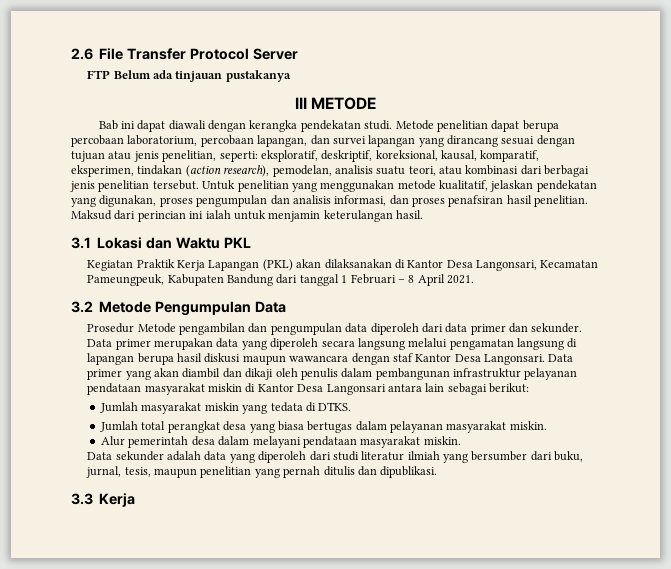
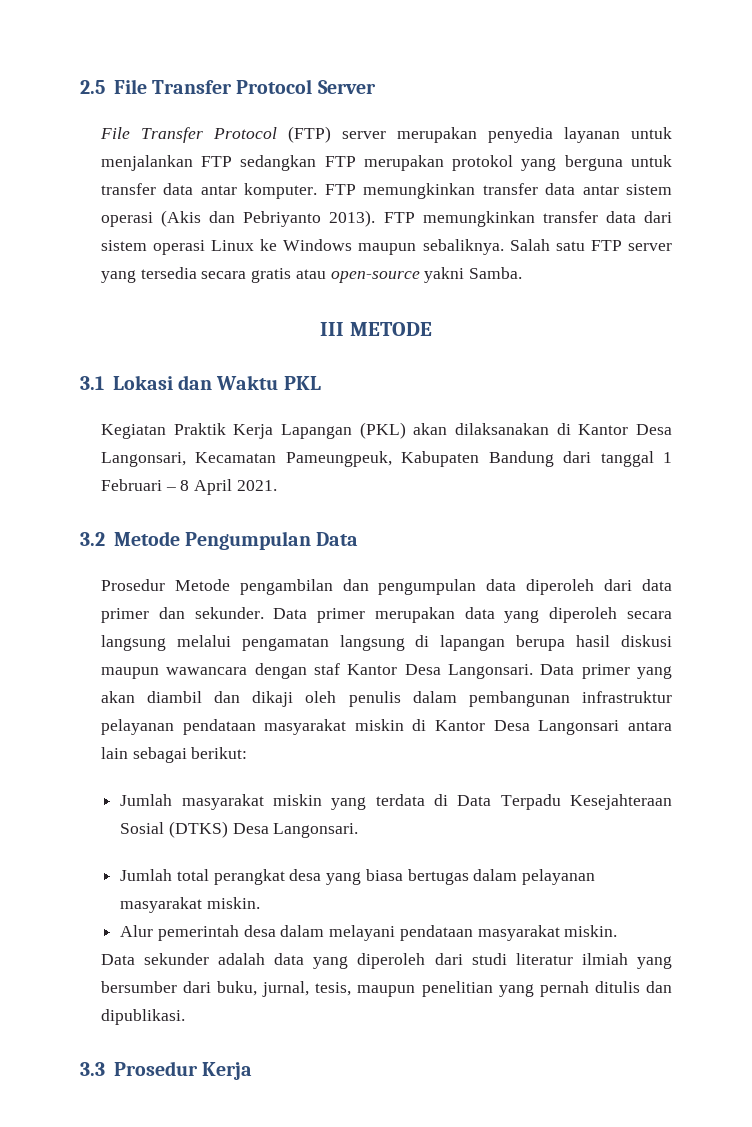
- 2.6 File Transfer Protocol Server
+ 2.5 File Transfer Protocol Server
- FTP Belum ada tinjauan pustakanya
+ File Transfer Protocol (FTP) server merupakan penyedia layanan untuk menjalankan FTP sedangkan FTP merupakan protokol yang berguna untuk transfer data antar komputer. FTP memungkinkan transfer data antar sistem operasi (Akis dan Pebriyanto 2013). FTP memungkinkan transfer data dari sistem operasi Linux ke Windows maupun sebaliknya. Salah satu FTP server yang tersedia secara gratis atau open-source yakni Samba.
  III METODE
- Bab ini dapat diawali dengan kerangka pendekatan studi. Metode penelitian dapat berupa percobaan laboratorium, percobaan lapangan, dan survei lapangan yang dirancang sesuai dengan tujuan atau jenis penelitian, seperti: eksploratif, deskriptif, koreksional, kausal, komparatif, eksperimen, tindakan (action research), pemodelan, analisis suatu teori, atau kombinasi dari berbagai jenis penelitian tersebut. Untuk penelitian yang menggunakan metode kualitatif, jelaskan pendekatan yang digunakan, proses pengumpulan dan analisis informasi, dan proses penafsiran hasil penelitian. Maksud dari perincian ini ialah untuk menjamin keterulangan hasil.
- Jumlah masyarakat miskin yang tedata di DTKS.
+ Jumlah masyarakat miskin yang terdata di Data Terpadu Kesejahteraan Sosial (DTKS) Desa Langonsari.
- 3.3 Kerja
+ 3.3 Prosedur Kerja

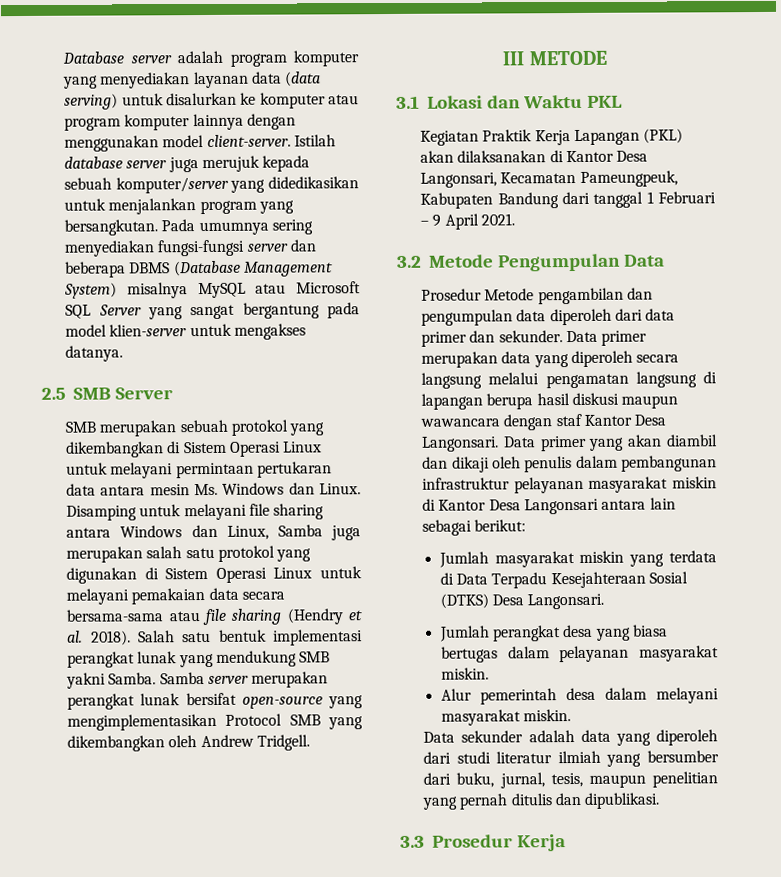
- 2.5 File Transfer Protocol Server
- File Transfer Protocol (FTP) server merupakan penyedia layanan untuk menjalankan FTP sedangkan FTP merupakan protokol yang berguna untuk transfer data antar komputer. FTP memungkinkan transfer data antar sistem operasi (Akis dan Pebriyanto 2013). FTP memungkinkan transfer data dari sistem operasi Linux ke Windows maupun sebaliknya. Salah satu FTP server yang tersedia secara gratis atau open-source yakni Samba.
+ Database server adalah program komputer yang menyediakan layanan data (data serving) untuk disalurkan ke komputer atau program komputer lainnya dengan menggunakan model client-server. Istilah database server juga merujuk kepada sebuah komputer/server yang didedikasikan untuk menjalankan program yang bersangkutan. Pada umumnya sering menyediakan fungsi-fungsi server dan beberapa DBMS (Database Management System) misalnya MySQL atau Microsoft SQL Server yang sangat bergantung pada model klien-server untuk mengakses datanya.
+ 2.5 SMB Server
+ SMB merupakan sebuah protokol yang dikembangkan di Sistem Operasi Linux untuk melayani permintaan pertukaran data antara mesin Ms. Windows dan Linux. Disamping untuk melayani file sharing antara Windows dan Linux, Samba juga merupakan salah satu protokol yang digunakan di Sistem Operasi Linux untuk melayani pemakaian data secara bersama-sama atau file sharing (Hendry et al. 2018). Salah satu bentuk implementasi perangkat lunak yang mendukung SMB yakni Samba. Samba server merupakan perangkat lunak bersifat open-source yang mengimplementasikan Protocol SMB yang dikembangkan oleh Andrew Tridgell.
- Kegiatan Praktik Kerja Lapangan (PKL) akan dilaksanakan di Kantor Desa Langonsari, Kecamatan Pameungpeuk, Kabupaten Bandung dari tanggal 1 Februari – 8 April 2021.
+ Kegiatan Praktik Kerja Lapangan (PKL) akan dilaksanakan di Kantor Desa Langonsari, Kecamatan Pameungpeuk, Kabupaten Bandung dari tanggal 1 Februari – 9 April 2021.
- Data primer yang akan diambil dan dikaji oleh penulis dalam pembangunan infrastruktur pelayanan pendataan masyarakat miskin di Kantor Desa Langonsari antara lain sebagai berikut:
+ Data primer yang akan diambil dan dikaji oleh penulis dalam pembangunan infrastruktur pelayanan masyarakat miskin di Kantor Desa Langonsari antara lain sebagai berikut:
- Jumlah total perangkat desa yang biasa bertugas dalam pelayanan masyarakat miskin.
+ Jumlah perangkat desa yang biasa bertugas dalam pelayanan masyarakat miskin.
- Alur pemerintah desa dalam melayani pendataan masyarakat miskin.
+ Alur pemerintah desa dalam melayani masyarakat miskin.

